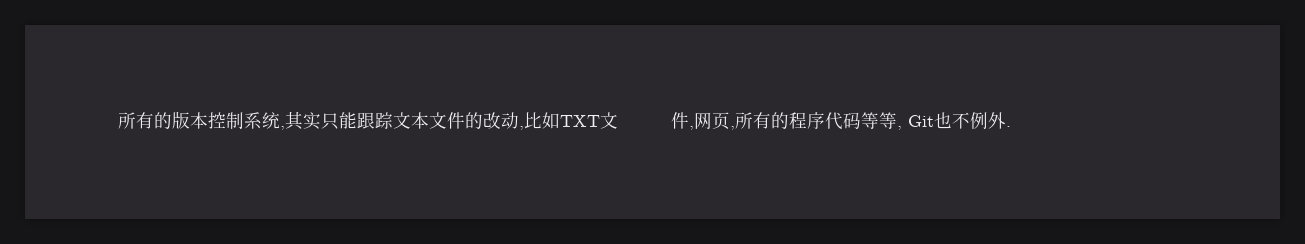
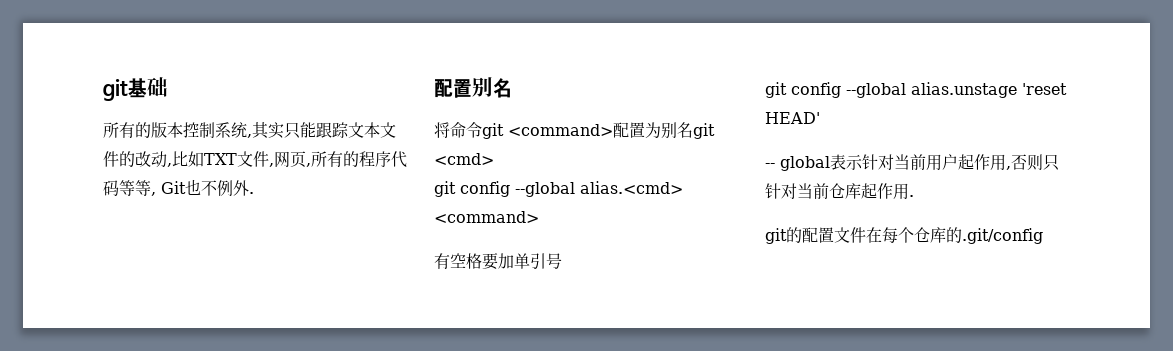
+ git基础
+ 配置别名
+ 将命令git <command>配置为别名git <cmd>
+ git config --global alias.<cmd> <command>
+ 有空格要加单引号
+ git config --global alias.unstage 'reset HEAD'
+ -- global表示针对当前用户起作用,否则只针对当前仓库起作用.
+ git的配置文件在每个仓库的.git/config

